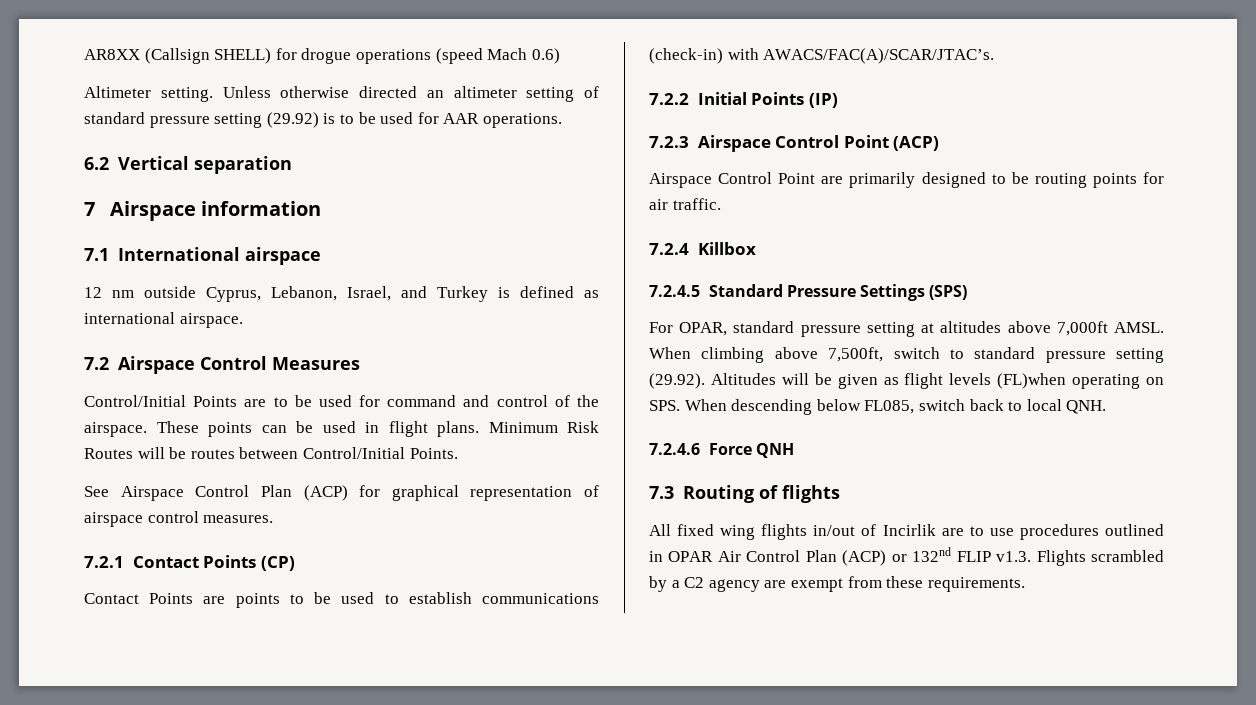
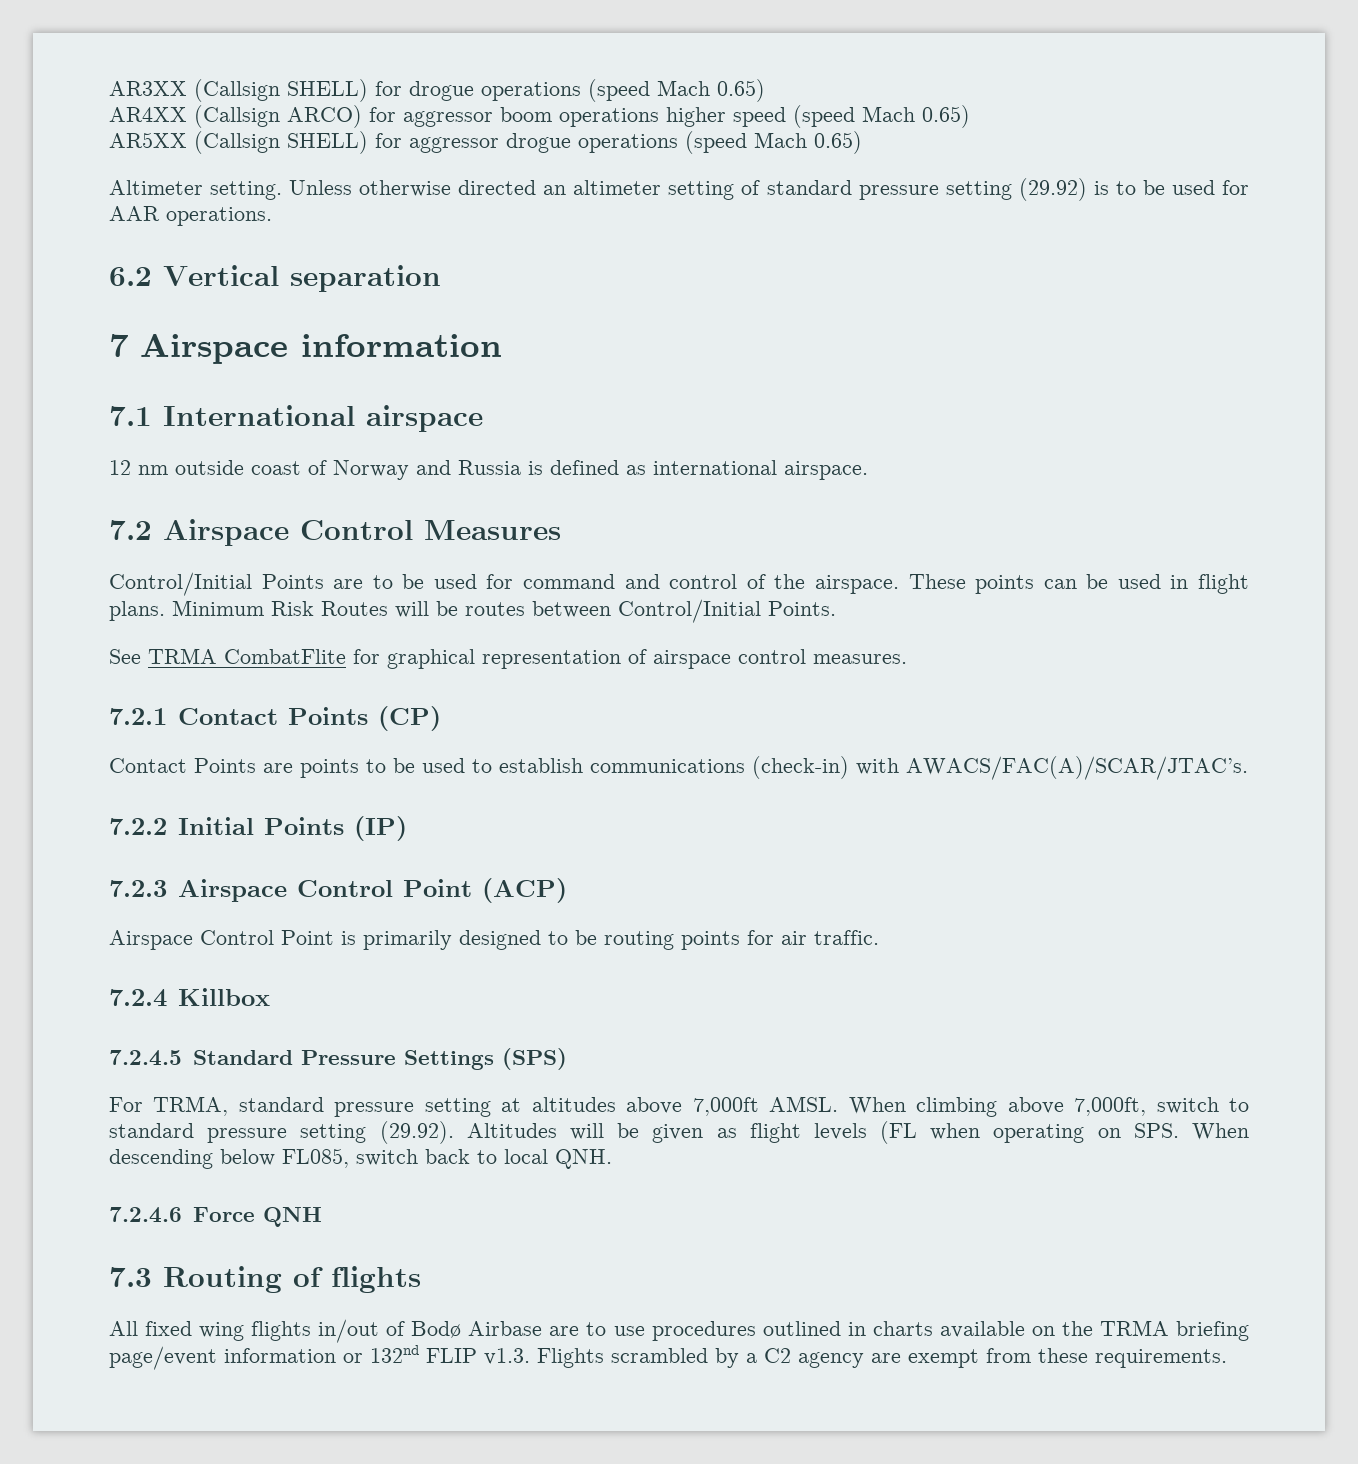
- AR8XX (Callsign SHELL) for drogue operations (speed Mach 0.6)
+ AR3XX (Callsign SHELL) for drogue operations (speed Mach 0.65)
+ AR4XX (Callsign ARCO) for aggressor boom operations higher speed (speed Mach 0.65)
+ AR5XX (Callsign SHELL) for aggressor drogue operations (speed Mach 0.65)
- 12 nm outside Cyprus, Lebanon, Israel, and Turkey is defined as international airspace.
+ 12 nm outside coast of Norway and Russia is defined as international airspace.
- See Airspace Control Plan (ACP) for graphical representation of airspace control measures.
+ See TRMA CombatFlite for graphical representation of airspace control measures.
- Airspace Control Point are primarily designed to be routing points for air traffic.
+ Airspace Control Point is primarily designed to be routing points for air traffic.
- For OPAR, standard pressure setting at altitudes above 7,000ft AMSL.
+ For TRMA, standard pressure setting at altitudes above 7,000ft AMSL.
- When climbing above 7,500ft, switch to standard pressure setting (29.92). Altitudes will be given as flight levels (FL)when operating on SPS. When descending below FL085, switch back to local QNH.
+ When climbing above 7,000ft, switch to standard pressure setting (29.92). Altitudes will be given as flight levels (FL when operating on SPS. When descending below FL085, switch back to local QNH.
- All fixed wing flights in/out of Incirlik are to use procedures outlined in OPAR Air Control Plan (ACP) or 132nd FLIP v1.3. Flights scrambled by a C2 agency are exempt from these requirements.
+ All fixed wing flights in/out of Bodø Airbase are to use procedures outlined in charts available on the TRMA briefing page/event information or 132nd FLIP v1.3. Flights scrambled by a C2 agency are exempt from these requirements.

